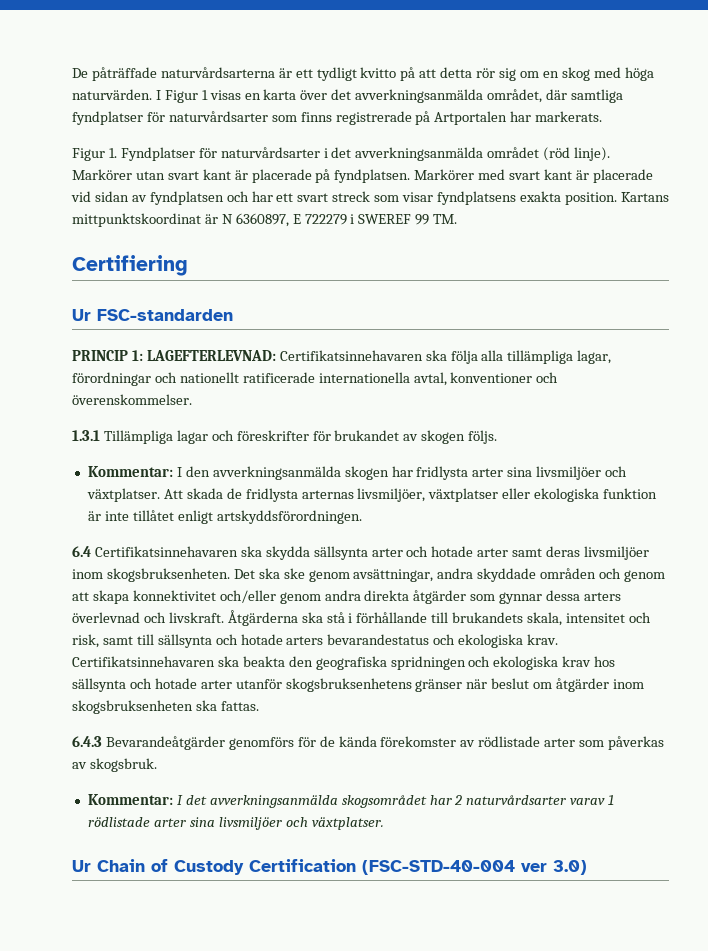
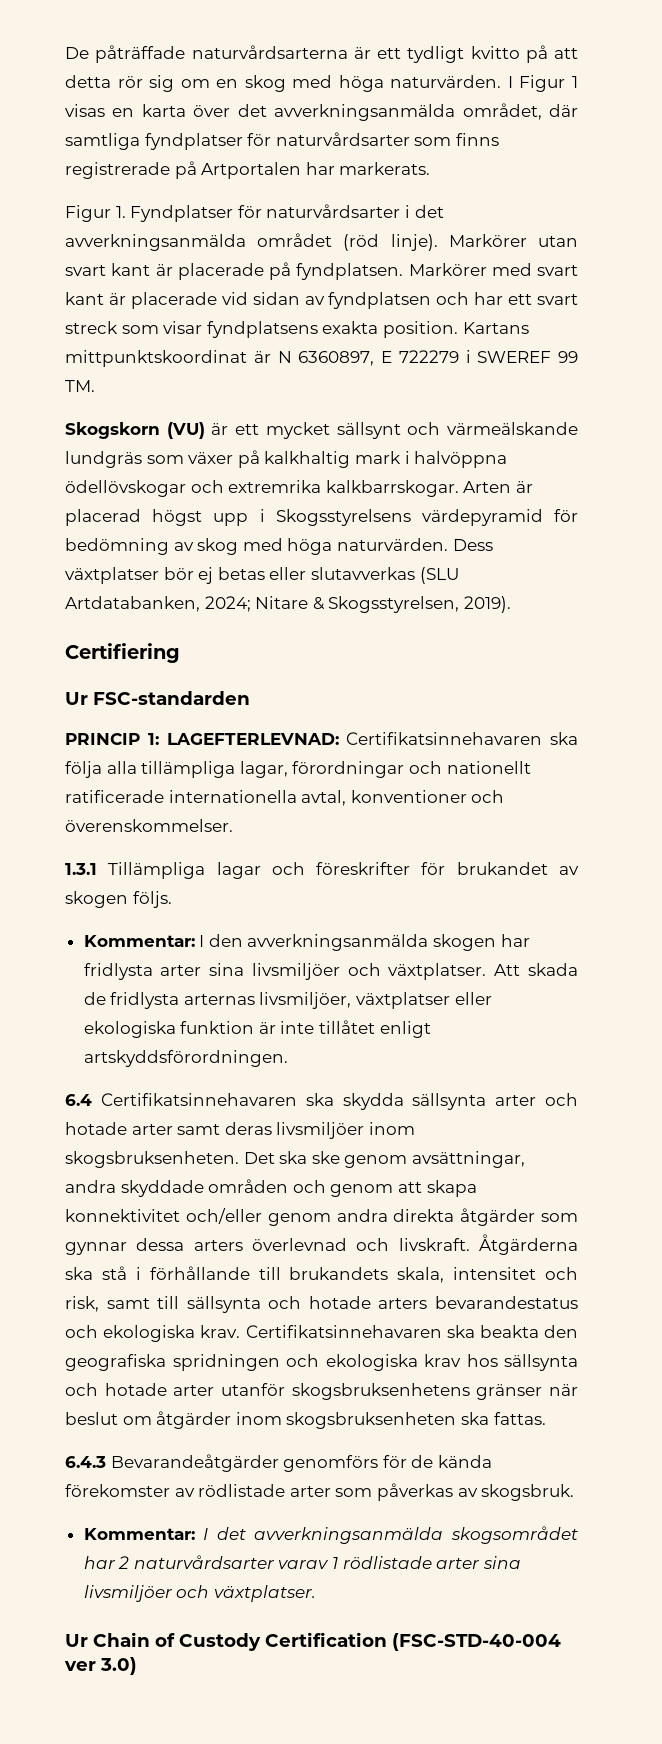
+ Skogskorn (VU) är ett mycket sällsynt och värmeälskande lundgräs som växer på kalkhaltig mark i halvöppna ödellövskogar och extremrika kalkbarrskogar. Arten är placerad högst upp i Skogsstyrelsens värdepyramid för bedömning av skog med höga naturvärden. Dess växtplatser bör ej betas eller slutavverkas (SLU Artdatabanken, 2024; Nitare & Skogsstyrelsen, 2019).

